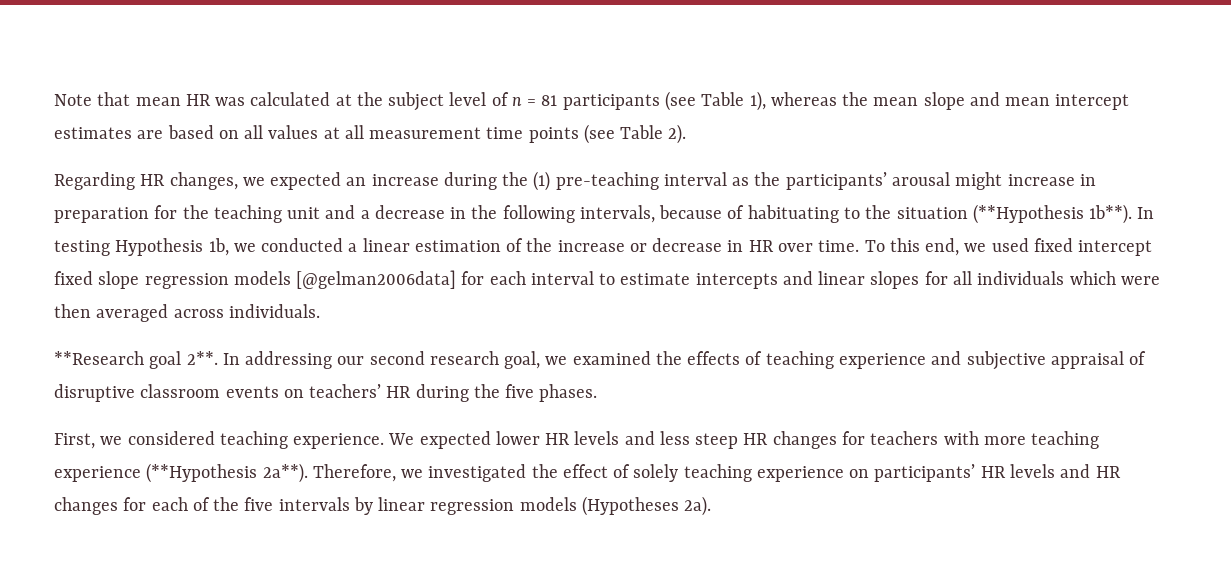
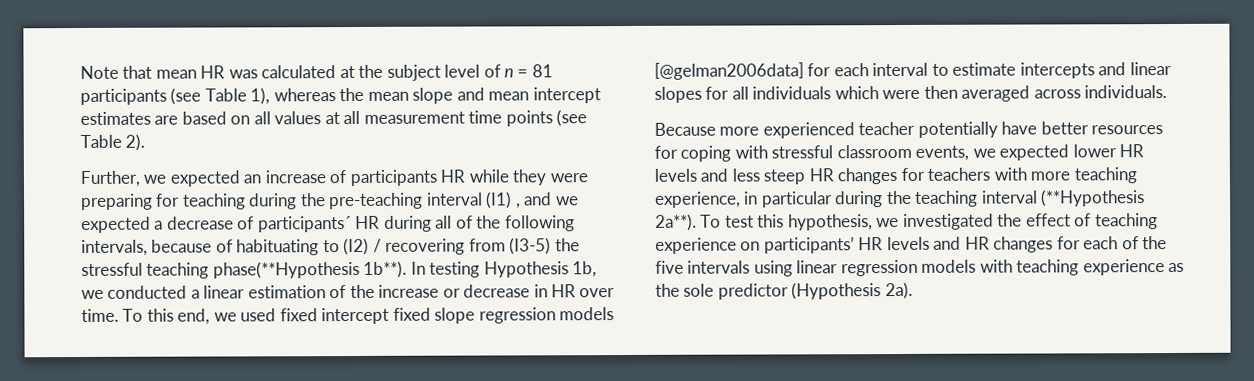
- Regarding HR changes, we expected an increase during the (1) pre-teaching interval as the participants’ arousal might increase in preparation for the teaching unit and a decrease in the following intervals, because of habituating to the situation (**Hypothesis 1b**).
+ Further, we expected an increase of participants HR while they were preparing for teaching during the pre-teaching interval (I1) , and we expected a decrease of participants´ HR during all of the following intervals, because of habituating to (I2) / recovering from (I3-5) the stressful teaching phase(**Hypothesis 1b**).
- **Research goal 2**. In addressing our second research goal, we examined the effects of teaching experience and subjective appraisal of disruptive classroom events on teachers’ HR during the five phases.
- First, we considered teaching experience. We expected lower HR levels and less steep HR changes for teachers with more teaching experience (**Hypothesis 2a**). Therefore, we investigated the effect of solely teaching experience on participants’ HR levels and HR changes for each of the five intervals by linear regression models (Hypotheses 2a).
+ Because more experienced teacher potentially have better resources for coping with stressful classroom events, we expected lower HR levels and less steep HR changes for teachers with more teaching experience, in particular during the teaching interval (**Hypothesis 2a**). To test this hypothesis, we investigated the effect of teaching experience on participants’ HR levels and HR changes for each of the five intervals using linear regression models with teaching experience as the sole predictor (Hypothesis 2a).

